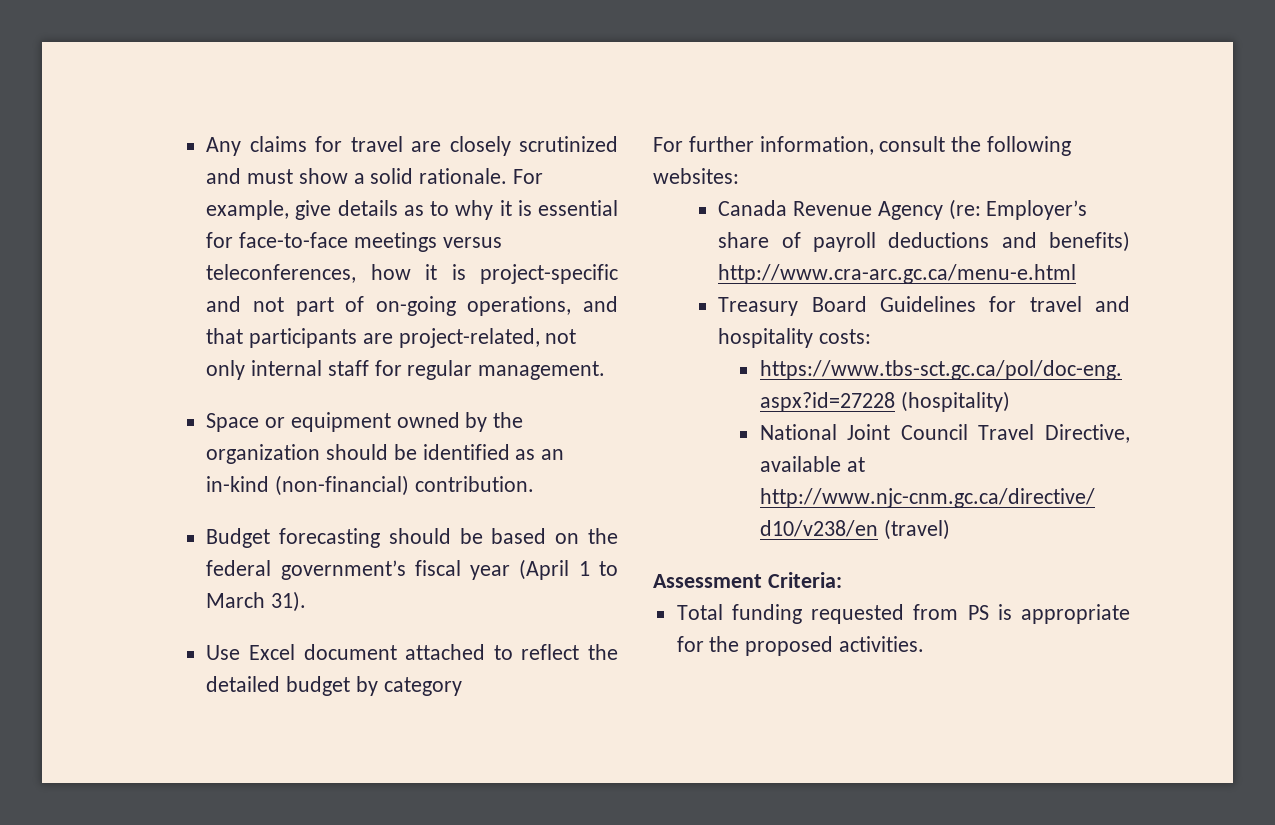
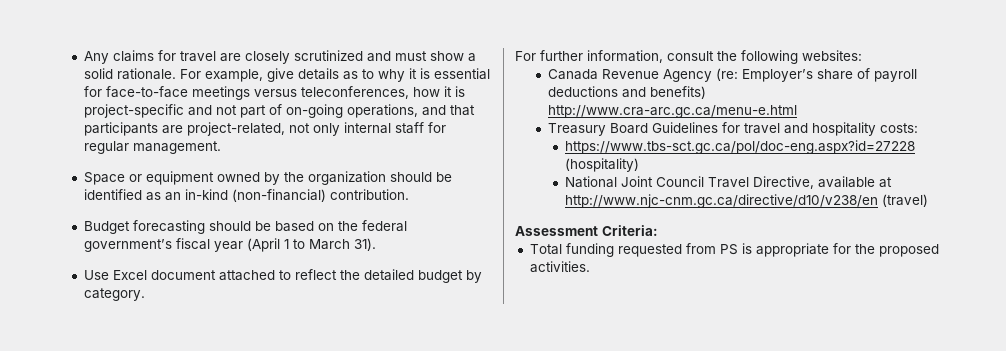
- Use Excel document attached to reflect the detailed budget by category
+ Use Excel document attached to reflect the detailed budget by category.

